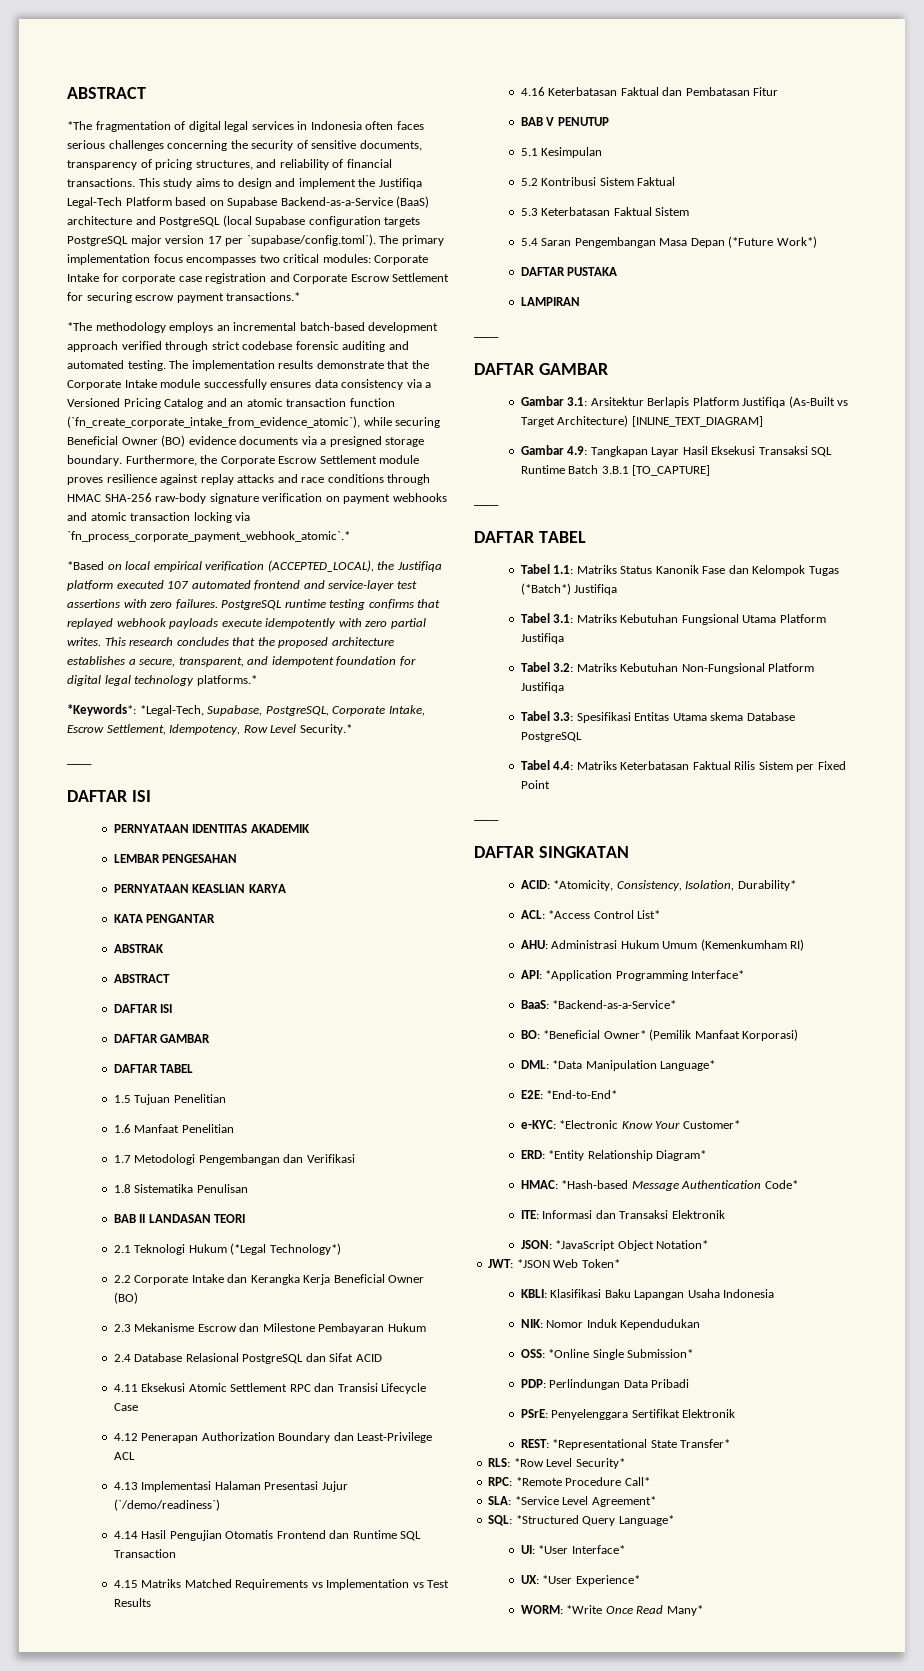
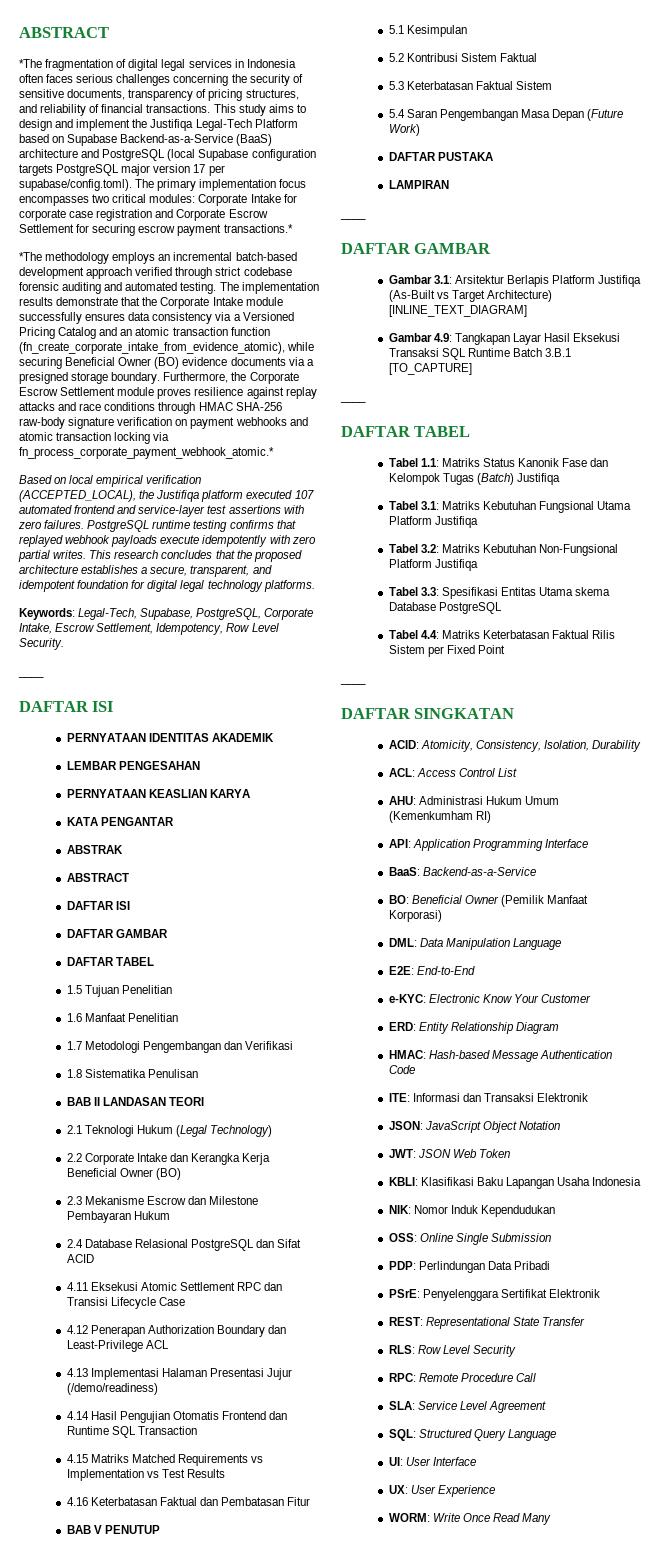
- This study aims to design and implement the Justifiqa Legal-Tech Platform based on Supabase Backend-as-a-Service (BaaS) architecture and PostgreSQL (local Supabase configuration targets PostgreSQL major version 17 per `supabase/config.toml`). The primary implementation focus encompasses two critical modules: Corporate Intake for corporate case registration and Corporate Escrow Settlement for securing escrow payment transactions.*
+ This study aims to design and implement the Justifiqa Legal-Tech Platform based on Supabase Backend-as-a-Service (BaaS) architecture and PostgreSQL (local Supabase configuration targets PostgreSQL major version 17 per supabase/config.toml). The primary implementation focus encompasses two critical modules: Corporate Intake for corporate case registration and Corporate Escrow Settlement for securing escrow payment transactions.*
- The implementation results demonstrate that the Corporate Intake module successfully ensures data consistency via a Versioned Pricing Catalog and an atomic transaction function (`fn_create_corporate_intake_from_evidence_atomic`), while securing Beneficial Owner (BO) evidence documents via a presigned storage boundary.
+ The implementation results demonstrate that the Corporate Intake module successfully ensures data consistency via a Versioned Pricing Catalog and an atomic transaction function (fn_create_corporate_intake_from_evidence_atomic), while securing Beneficial Owner (BO) evidence documents via a presigned storage boundary.
- Furthermore, the Corporate Escrow Settlement module proves resilience against replay attacks and race conditions through HMAC SHA-256 raw-body signature verification on payment webhooks and atomic transaction locking via `fn_process_corporate_payment_webhook_atomic`.*
- *Based on local empirical verification (ACCEPTED_LOCAL), the Justifiqa platform executed 107 automated frontend and service-layer test assertions with zero failures.
+ Furthermore, the Corporate Escrow Settlement module proves resilience against replay attacks and race conditions through HMAC SHA-256 raw-body signature verification on payment webhooks and atomic transaction locking via fn_process_corporate_payment_webhook_atomic.*
+ Based on local empirical verification (ACCEPTED_LOCAL), the Justifiqa platform executed 107 automated frontend and service-layer test assertions with zero failures.
- This research concludes that the proposed architecture establishes a secure, transparent, and idempotent foundation for digital legal technology platforms.*
- *Keywords*: *Legal-Tech, Supabase, PostgreSQL, Corporate Intake, Escrow Settlement, Idempotency, Row Level Security.*
+ This research concludes that the proposed architecture establishes a secure, transparent, and idempotent foundation for digital legal technology platforms.
+ Keywords: Legal-Tech, Supabase, PostgreSQL, Corporate Intake, Escrow Settlement, Idempotency, Row Level Security.
- 2.1 Teknologi Hukum (*Legal Technology*)
+ 2.1 Teknologi Hukum (Legal Technology)
- 4.13 Implementasi Halaman Presentasi Jujur (`/demo/readiness`)
+ 4.13 Implementasi Halaman Presentasi Jujur (/demo/readiness)
- 5.4 Saran Pengembangan Masa Depan (*Future Work*)
+ 5.4 Saran Pengembangan Masa Depan (Future Work)
- Tabel 1.1: Matriks Status Kanonik Fase dan Kelompok Tugas (*Batch*) Justifiqa
+ Tabel 1.1: Matriks Status Kanonik Fase dan Kelompok Tugas (Batch) Justifiqa
- ACID: *Atomicity, Consistency, Isolation, Durability*
+ ACID: Atomicity, Consistency, Isolation, Durability
- ACL: *Access Control List*
+ ACL: Access Control List
- API: *Application Programming Interface*
+ API: Application Programming Interface
- BaaS: *Backend-as-a-Service*
+ BaaS: Backend-as-a-Service
- BO: *Beneficial Owner* (Pemilik Manfaat Korporasi)
+ BO: Beneficial Owner (Pemilik Manfaat Korporasi)
- DML: *Data Manipulation Language*
+ DML: Data Manipulation Language
- E2E: *End-to-End*
+ E2E: End-to-End
- e-KYC: *Electronic Know Your Customer*
+ e-KYC: Electronic Know Your Customer
- ERD: *Entity Relationship Diagram*
+ ERD: Entity Relationship Diagram
- HMAC: *Hash-based Message Authentication Code*
+ HMAC: Hash-based Message Authentication Code
- JSON: *JavaScript Object Notation*
- JWT: *JSON Web Token*
+ JSON: JavaScript Object Notation
+ JWT: JSON Web Token
- OSS: *Online Single Submission*
+ OSS: Online Single Submission
- REST: *Representational State Transfer*
- RLS: *Row Level Security*
- RPC: *Remote Procedure Call*
- SLA: *Service Level Agreement*
- SQL: *Structured Query Language*
+ REST: Representational State Transfer
+ RLS: Row Level Security
+ RPC: Remote Procedure Call
+ SLA: Service Level Agreement
+ SQL: Structured Query Language
- UI: *User Interface*
+ UI: User Interface
- UX: *User Experience*
+ UX: User Experience
- WORM: *Write Once Read Many*
+ WORM: Write Once Read Many

